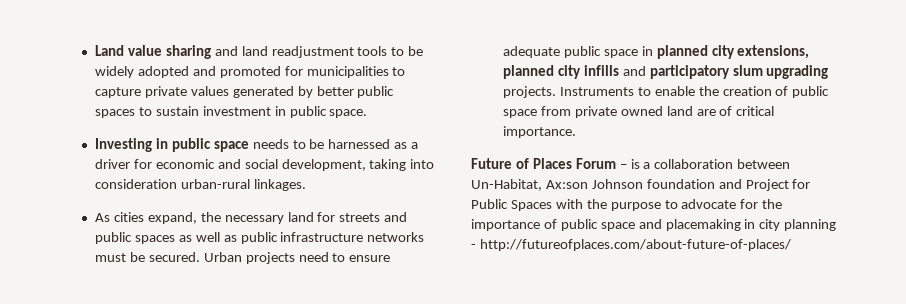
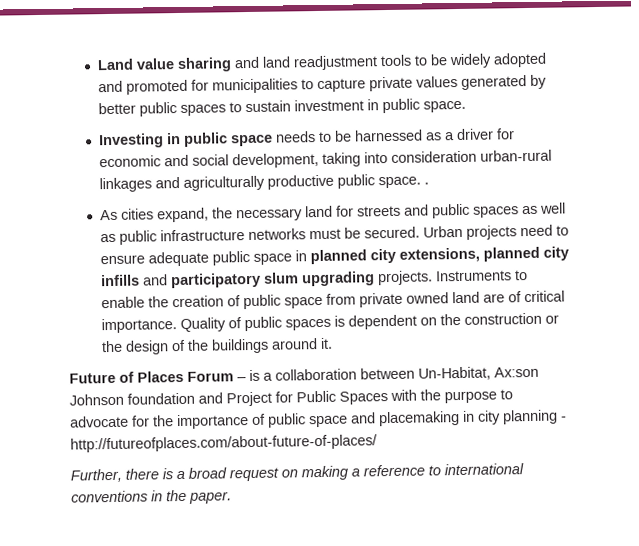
- Investing in public space needs to be harnessed as a driver for economic and social development, taking into consideration urban-rural linkages.
+ Investing in public space needs to be harnessed as a driver for economic and social development, taking into consideration urban-rural linkages and agriculturally productive public space. .
+ Quality of public spaces is dependent on the construction or the design of the buildings around it.
+ Further, there is a broad request on making a reference to international conventions in the paper.

